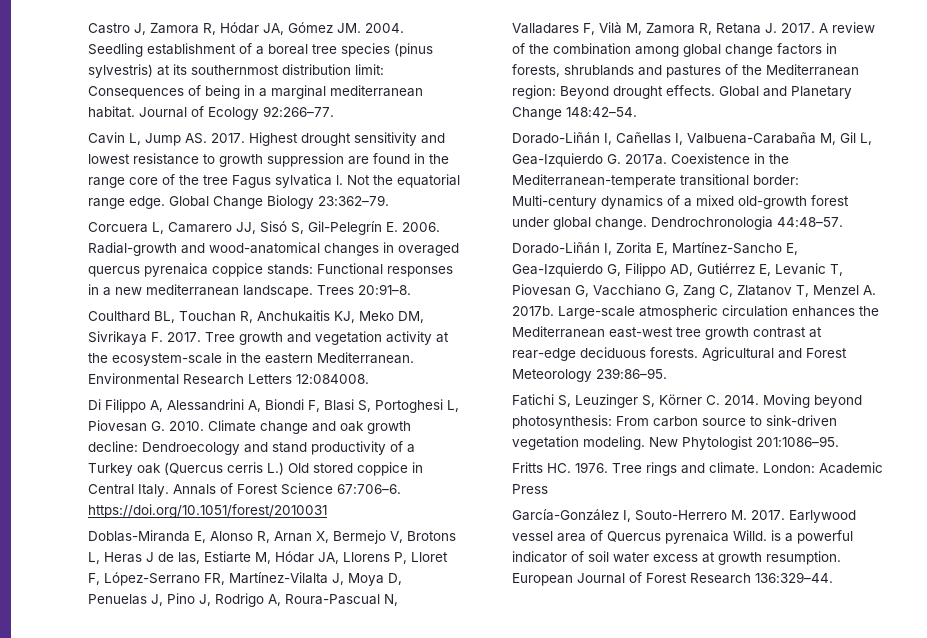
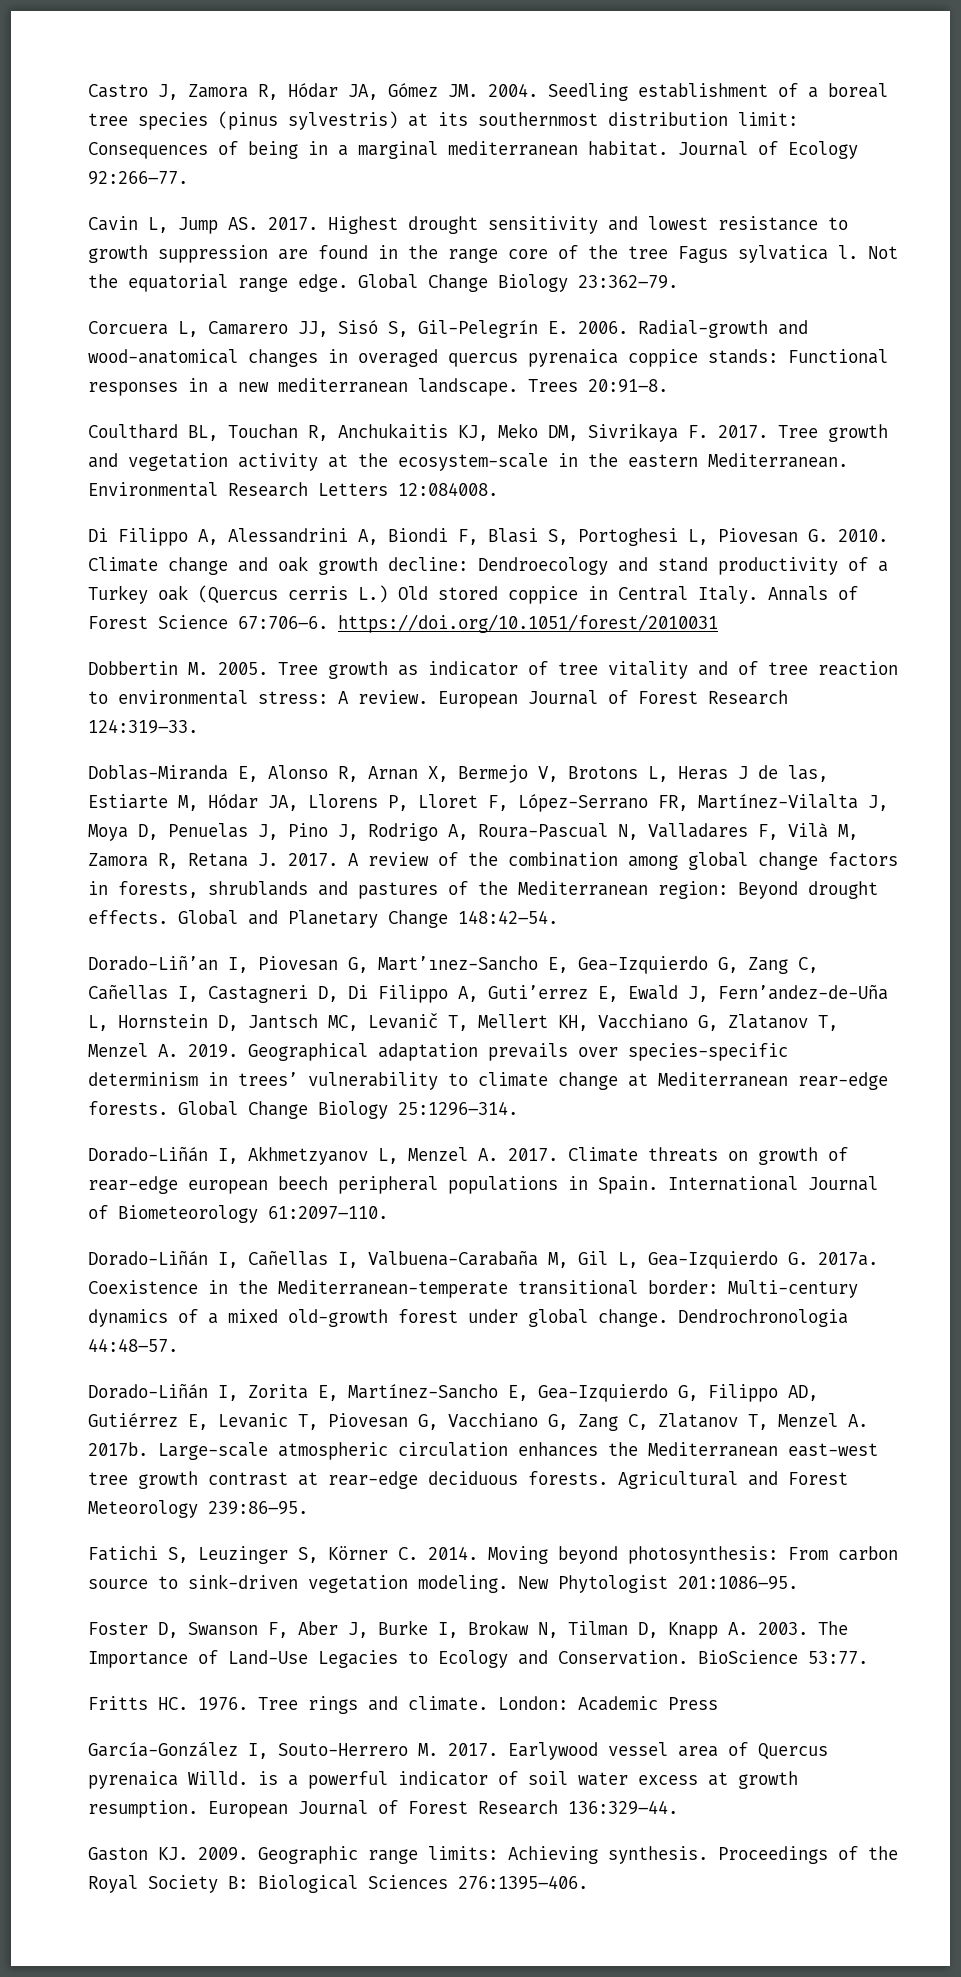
+ Dobbertin M. 2005. Tree growth as indicator of tree vitality and of tree reaction to environmental stress: A review. European Journal of Forest Research 124:319–33.
+ Dorado-Liñ’an I, Piovesan G, Mart’ınez-Sancho E, Gea-Izquierdo G, Zang C, Cañellas I, Castagneri D, Di Filippo A, Guti’errez E, Ewald J, Fern’andez-de-Uña L, Hornstein D, Jantsch MC, Levanič T, Mellert KH, Vacchiano G, Zlatanov T, Menzel A. 2019. Geographical adaptation prevails over species-specific determinism in trees’ vulnerability to climate change at Mediterranean rear-edge forests. Global Change Biology 25:1296–314.
+ Dorado-Liñán I, Akhmetzyanov L, Menzel A. 2017. Climate threats on growth of rear-edge european beech peripheral populations in Spain. International Journal of Biometeorology 61:2097–110.
+ Foster D, Swanson F, Aber J, Burke I, Brokaw N, Tilman D, Knapp A. 2003. The Importance of Land-Use Legacies to Ecology and Conservation. BioScience 53:77.
+ Gaston KJ. 2009. Geographic range limits: Achieving synthesis. Proceedings of the Royal Society B: Biological Sciences 276:1395–406.

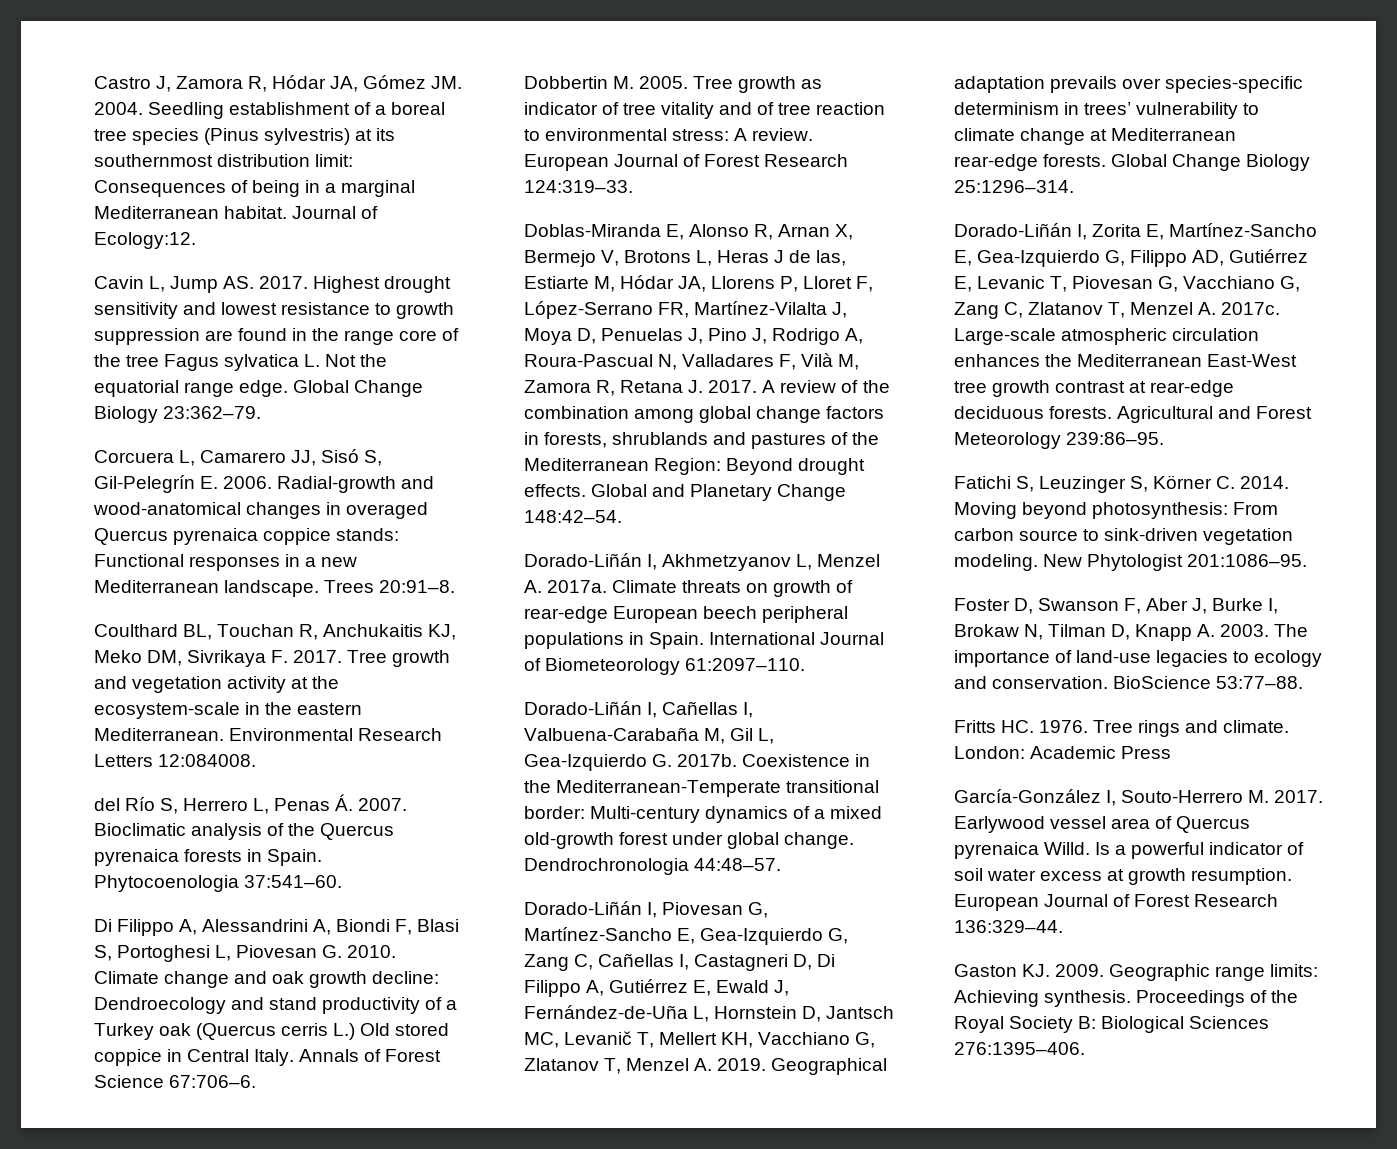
- Seedling establishment of a boreal tree species (pinus sylvestris) at its southernmost distribution limit: Consequences of being in a marginal mediterranean habitat.
+ Seedling establishment of a boreal tree species (Pinus sylvestris) at its southernmost distribution limit: Consequences of being in a marginal Mediterranean habitat.
- Journal of Ecology 92:266–77.
+ Journal of Ecology:12.
- Highest drought sensitivity and lowest resistance to growth suppression are found in the range core of the tree Fagus sylvatica l. Not the equatorial range edge.
+ Highest drought sensitivity and lowest resistance to growth suppression are found in the range core of the tree Fagus sylvatica L. Not the equatorial range edge.
- Radial-growth and wood-anatomical changes in overaged quercus pyrenaica coppice stands: Functional responses in a new mediterranean landscape.
+ Radial-growth and wood-anatomical changes in overaged Quercus pyrenaica coppice stands: Functional responses in a new Mediterranean landscape.
+ del Río S, Herrero L, Penas Á. 2007. Bioclimatic analysis of the Quercus pyrenaica forests in Spain. Phytocoenologia 37:541–60.
- Annals of Forest Science 67:706–6. https://doi.org/10.1051/forest/2010031
+ Annals of Forest Science 67:706–6.
- A review of the combination among global change factors in forests, shrublands and pastures of the Mediterranean region: Beyond drought effects.
+ A review of the combination among global change factors in forests, shrublands and pastures of the Mediterranean Region: Beyond drought effects.
- Dorado-Liñ’an I, Piovesan G, Mart’ınez-Sancho E, Gea-Izquierdo G, Zang C, Cañellas I, Castagneri D, Di Filippo A, Guti’errez E, Ewald J, Fern’andez-de-Uña L, Hornstein D, Jantsch MC, Levanič T, Mellert KH, Vacchiano G, Zlatanov T, Menzel A. 2019.
+ Dorado-Liñán I, Akhmetzyanov L, Menzel A. 2017a. Climate threats on growth of rear-edge European beech peripheral populations in Spain. International Journal of Biometeorology 61:2097–110.
+ Dorado-Liñán I, Cañellas I, Valbuena-Carabaña M, Gil L, Gea-Izquierdo G. 2017b. Coexistence in the Mediterranean-Temperate transitional border: Multi-century dynamics of a mixed old-growth forest under global change. Dendrochronologia 44:48–57.
+ Dorado-Liñán I, Piovesan G, Martínez-Sancho E, Gea-Izquierdo G, Zang C, Cañellas I, Castagneri D, Di Filippo A, Gutiérrez E, Ewald J, Fernández-de-Uña L, Hornstein D, Jantsch MC, Levanič T, Mellert KH, Vacchiano G, Zlatanov T, Menzel A. 2019.
- Dorado-Liñán I, Akhmetzyanov L, Menzel A. 2017. Climate threats on growth of rear-edge european beech peripheral populations in Spain. International Journal of Biometeorology 61:2097–110.
- Dorado-Liñán I, Cañellas I, Valbuena-Carabaña M, Gil L, Gea-Izquierdo G. 2017a. Coexistence in the Mediterranean-temperate transitional border: Multi-century dynamics of a mixed old-growth forest under global change. Dendrochronologia 44:48–57.
- Dorado-Liñán I, Zorita E, Martínez-Sancho E, Gea-Izquierdo G, Filippo AD, Gutiérrez E, Levanic T, Piovesan G, Vacchiano G, Zang C, Zlatanov T, Menzel A. 2017b.
+ Dorado-Liñán I, Zorita E, Martínez-Sancho E, Gea-Izquierdo G, Filippo AD, Gutiérrez E, Levanic T, Piovesan G, Vacchiano G, Zang C, Zlatanov T, Menzel A. 2017c.
- Large-scale atmospheric circulation enhances the Mediterranean east-west tree growth contrast at rear-edge deciduous forests.
+ Large-scale atmospheric circulation enhances the Mediterranean East-West tree growth contrast at rear-edge deciduous forests.
- The Importance of Land-Use Legacies to Ecology and Conservation. BioScience 53:77.
+ The importance of land-use legacies to ecology and conservation. BioScience 53:77–88.
- Earlywood vessel area of Quercus pyrenaica Willd. is a powerful indicator of soil water excess at growth resumption.
+ Earlywood vessel area of Quercus pyrenaica Willd. Is a powerful indicator of soil water excess at growth resumption.

